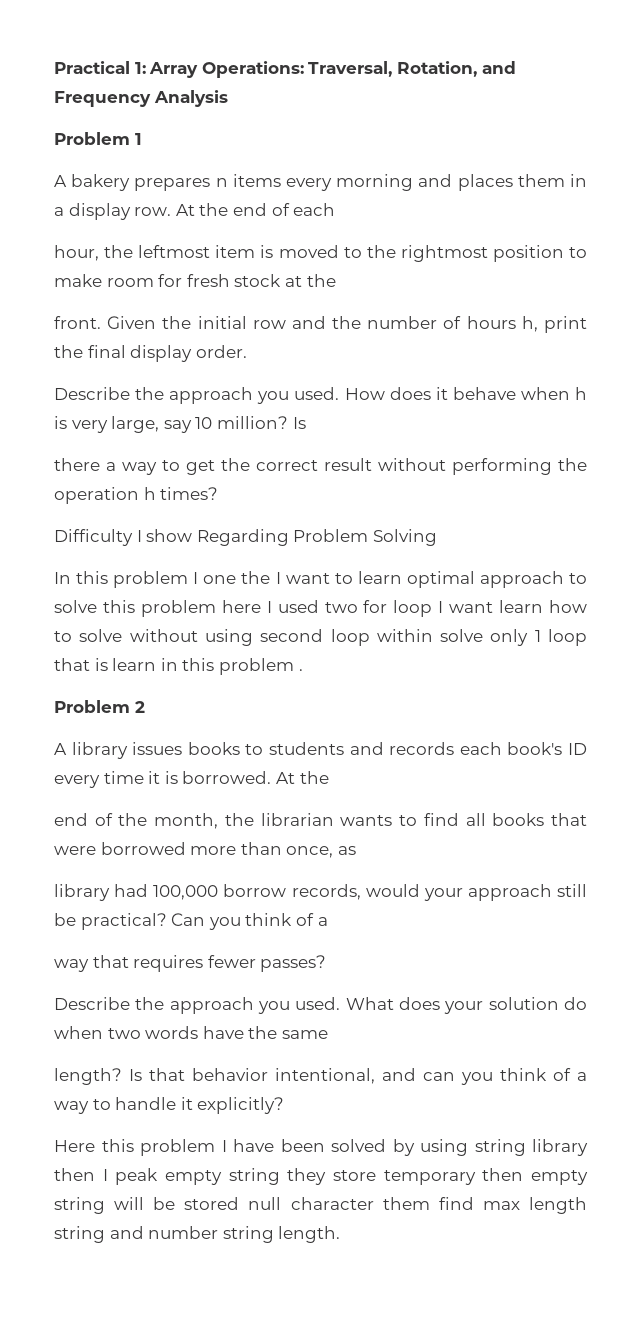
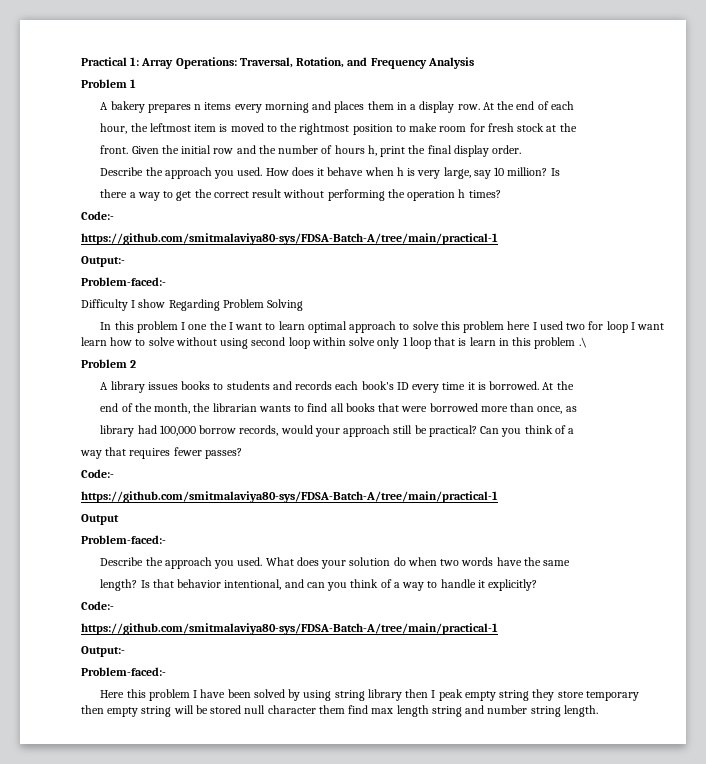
  there a way to get the correct result without performing the operation h times?
+ Code:-
+ https://github.com/smitmalaviya80-sys/FDSA-Batch-A/tree/main/practical-1
+ Output:-
+ Problem-faced:-
- In this problem I one the I want to learn optimal approach to solve this problem here I used two for loop I want learn how to solve without using second loop within solve only 1 loop that is learn in this problem .
+ In this problem I one the I want to learn optimal approach to solve this problem here I used two for loop I want learn how to solve without using second loop within solve only 1 loop that is learn in this problem .\
  way that requires fewer passes?
+ Code:-
+ https://github.com/smitmalaviya80-sys/FDSA-Batch-A/tree/main/practical-1
+ Output
+ Problem-faced:-
  Is that behavior intentional, and can you think of a way to handle it explicitly?
+ Code:-
+ https://github.com/smitmalaviya80-sys/FDSA-Batch-A/tree/main/practical-1
+ Output:-
+ Problem-faced:-

